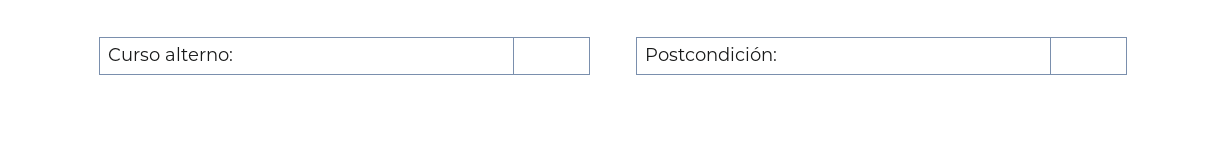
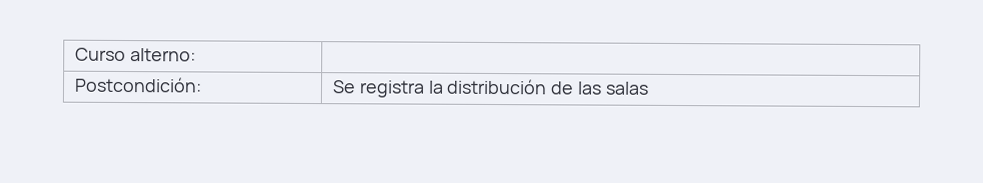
- Postcondición: |
+ Postcondición: | Se registra la distribución de las salas

